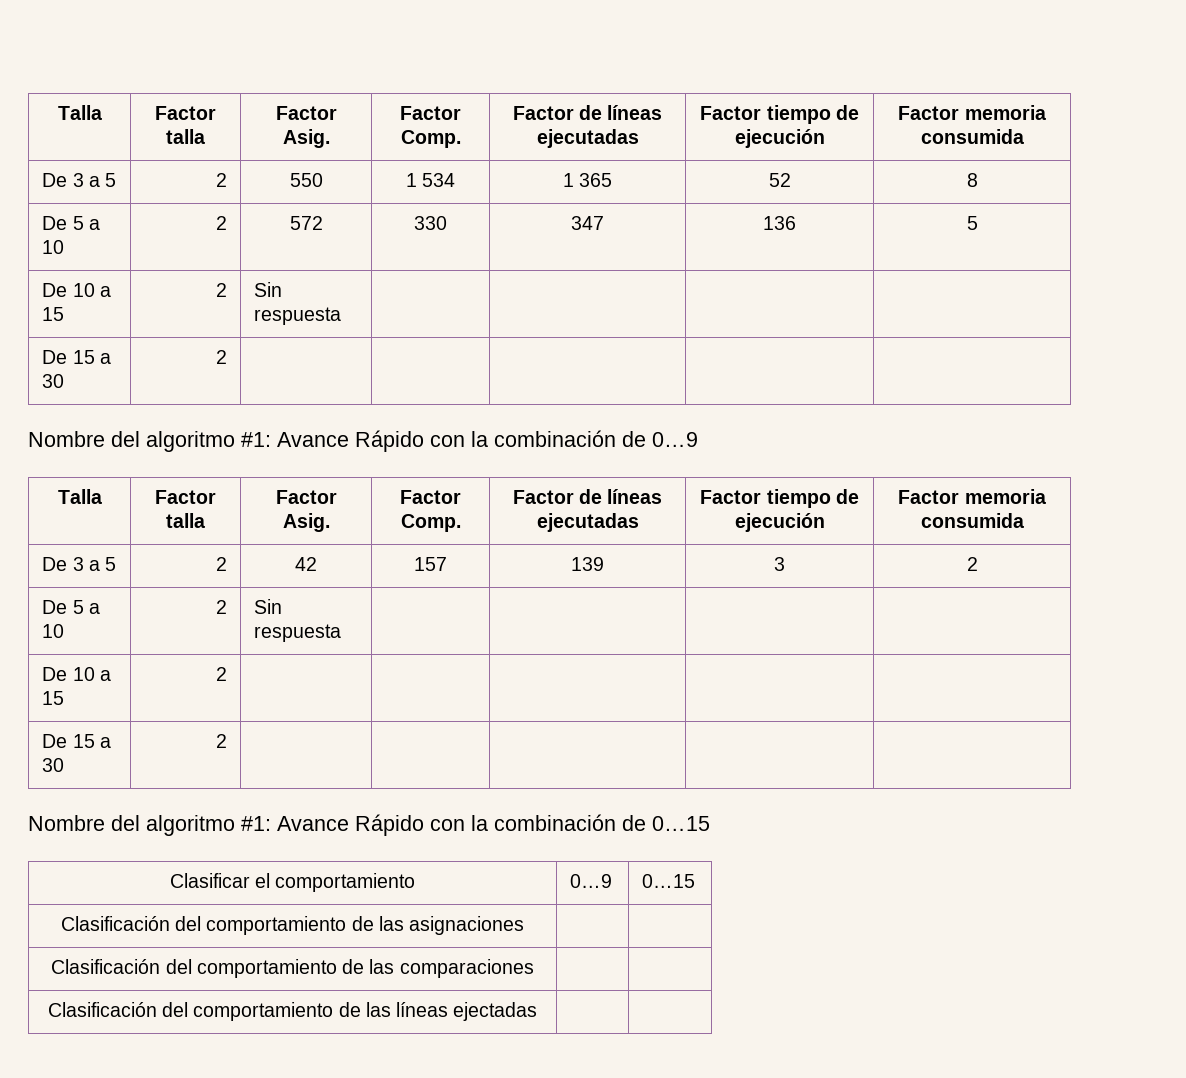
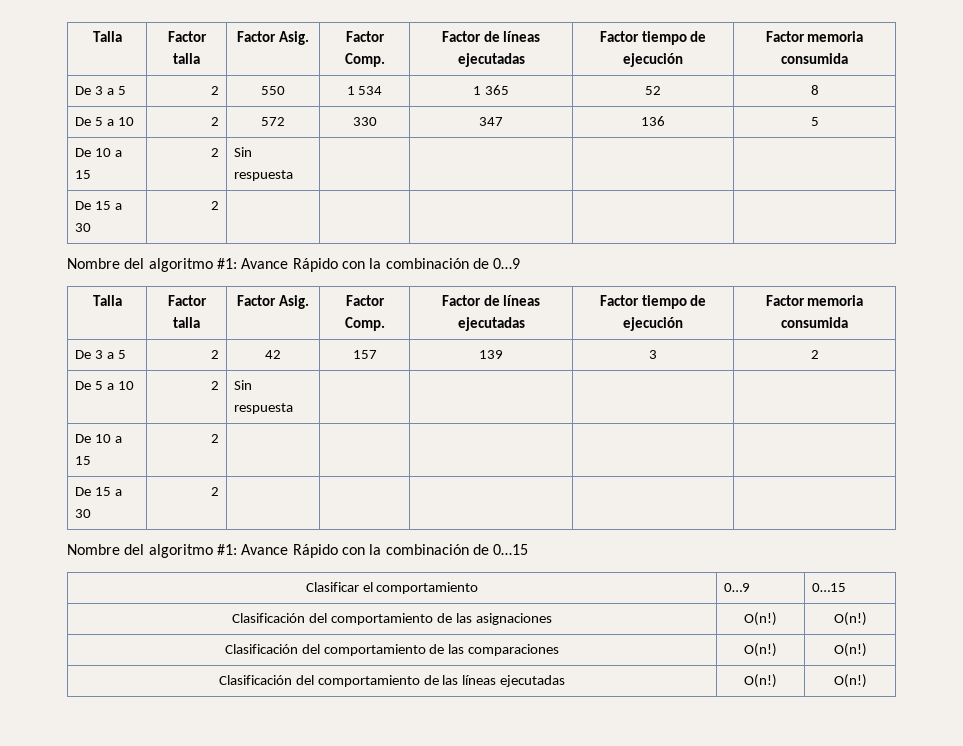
- Clasificación del comportamiento de las asignaciones | |
+ Clasificación del comportamiento de las asignaciones | O(n!) | O(n!)
- Clasificación del comportamiento de las comparaciones | |
+ Clasificación del comportamiento de las comparaciones | O(n!) | O(n!)
- Clasificación del comportamiento de las líneas ejectadas | |
+ Clasificación del comportamiento de las líneas ejecutadas | O(n!) | O(n!)

